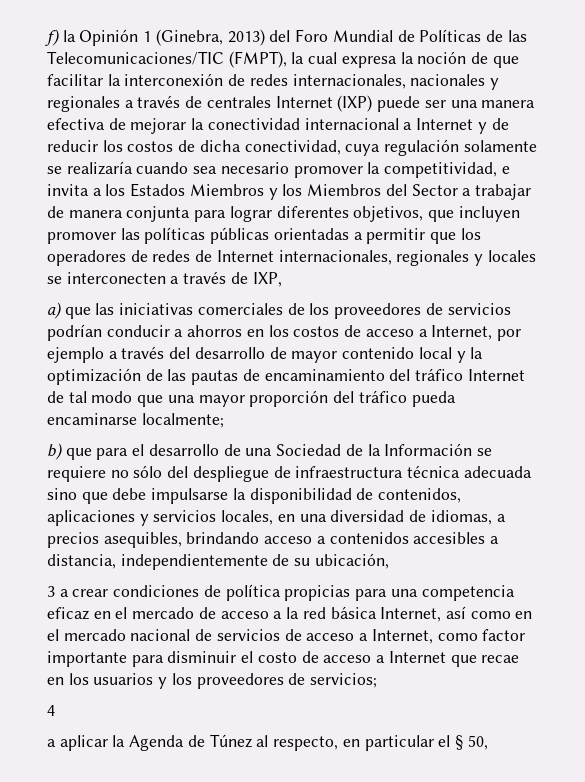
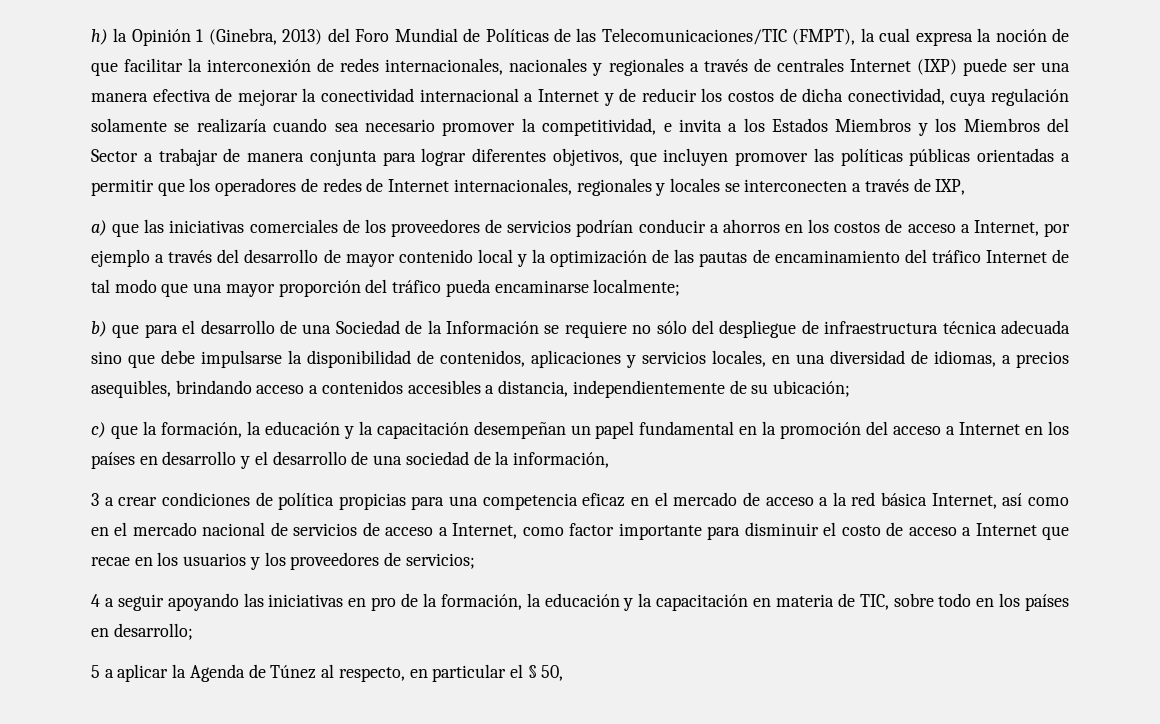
- f) la Opinión 1 (Ginebra, 2013) del Foro Mundial de Políticas de las Telecomunicaciones/TIC (FMPT), la cual expresa la noción de que facilitar la interconexión de redes internacionales, nacionales y regionales a través de centrales Internet (IXP) puede ser una manera efectiva de mejorar la conectividad internacional a Internet y de reducir los costos de dicha conectividad, cuya regulación solamente se realizaría cuando sea necesario promover la competitividad, e invita a los Estados Miembros y los Miembros del Sector a trabajar de manera conjunta para lograr diferentes objetivos, que incluyen promover las políticas públicas orientadas a permitir que los operadores de redes de Internet internacionales, regionales y locales se interconecten a través de IXP,
+ h) la Opinión 1 (Ginebra, 2013) del Foro Mundial de Políticas de las Telecomunicaciones/TIC (FMPT), la cual expresa la noción de que facilitar la interconexión de redes internacionales, nacionales y regionales a través de centrales Internet (IXP) puede ser una manera efectiva de mejorar la conectividad internacional a Internet y de reducir los costos de dicha conectividad, cuya regulación solamente se realizaría cuando sea necesario promover la competitividad, e invita a los Estados Miembros y los Miembros del Sector a trabajar de manera conjunta para lograr diferentes objetivos, que incluyen promover las políticas públicas orientadas a permitir que los operadores de redes de Internet internacionales, regionales y locales se interconecten a través de IXP,
- b) que para el desarrollo de una Sociedad de la Información se requiere no sólo del despliegue de infraestructura técnica adecuada sino que debe impulsarse la disponibilidad de contenidos, aplicaciones y servicios locales, en una diversidad de idiomas, a precios asequibles, brindando acceso a contenidos accesibles a distancia, independientemente de su ubicación,
+ b) que para el desarrollo de una Sociedad de la Información se requiere no sólo del despliegue de infraestructura técnica adecuada sino que debe impulsarse la disponibilidad de contenidos, aplicaciones y servicios locales, en una diversidad de idiomas, a precios asequibles, brindando acceso a contenidos accesibles a distancia, independientemente de su ubicación;
+ c) que la formación, la educación y la capacitación desempeñan un papel fundamental en la promoción del acceso a Internet en los países en desarrollo y el desarrollo de una sociedad de la información,
- 4
- a aplicar la Agenda de Túnez al respecto, en particular el § 50,
+ 4 a seguir apoyando las iniciativas en pro de la formación, la educación y la capacitación en materia de TIC, sobre todo en los países en desarrollo;
+ 5 a aplicar la Agenda de Túnez al respecto, en particular el § 50,

